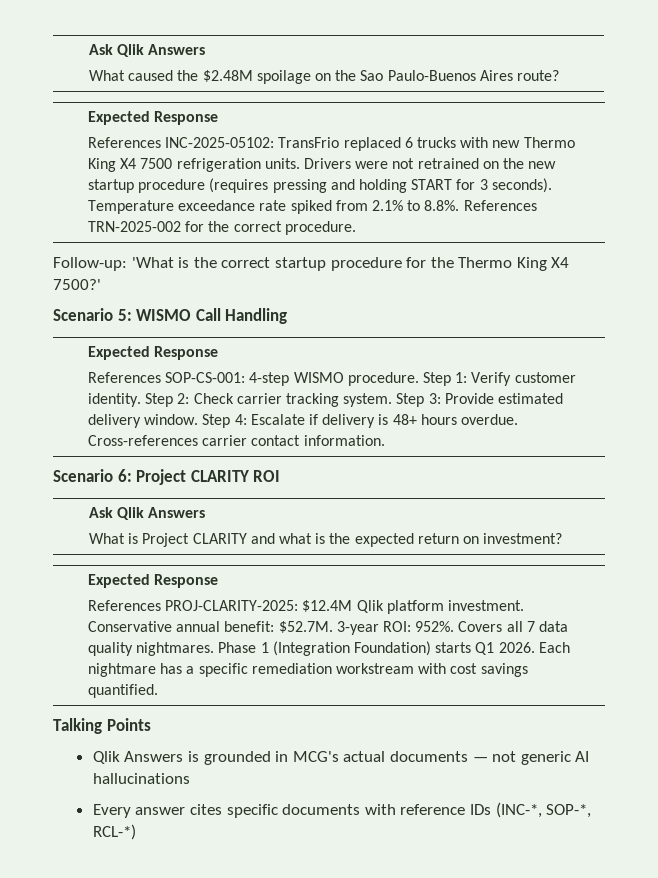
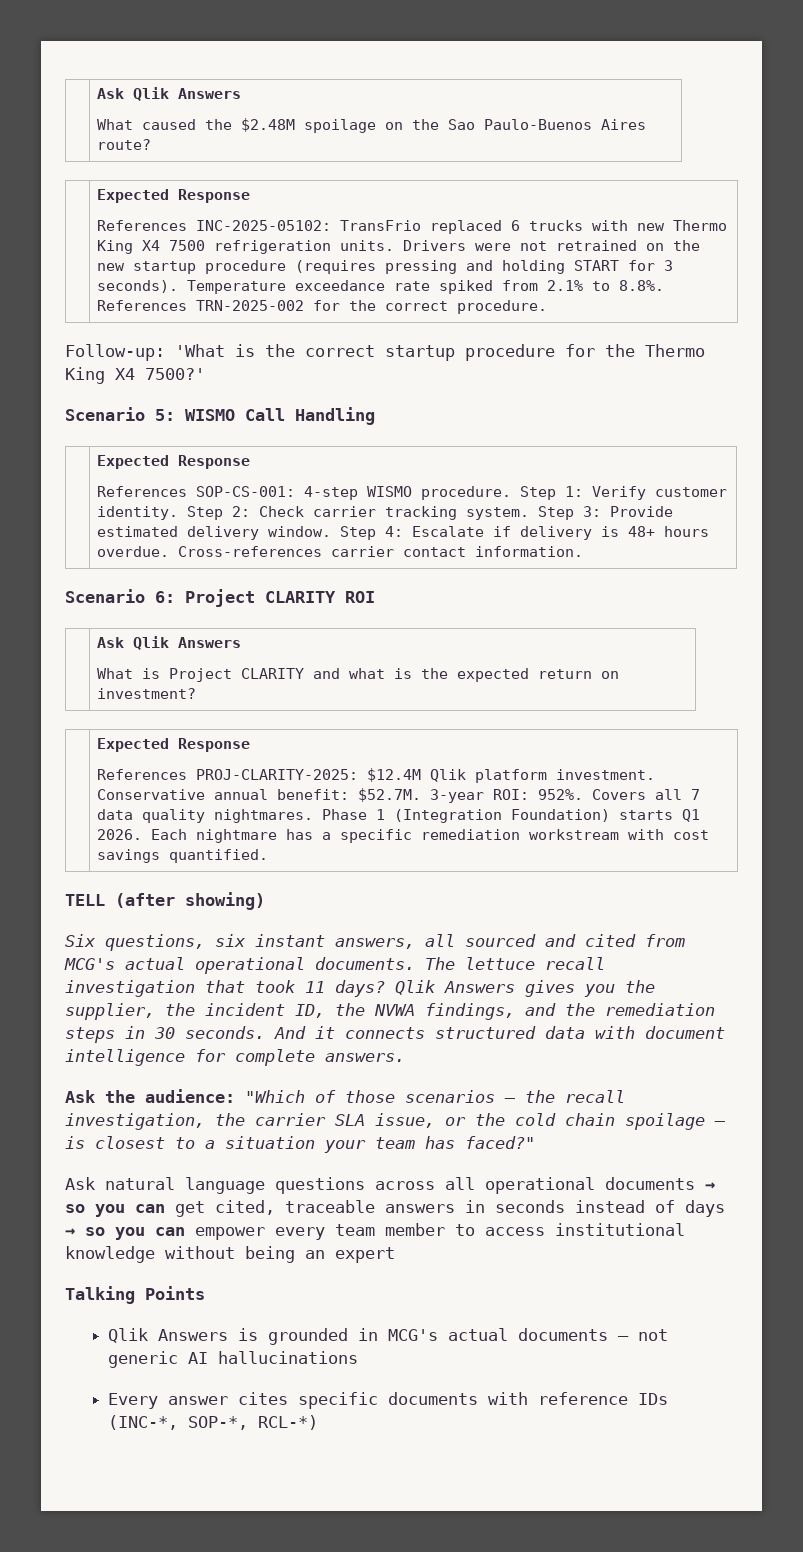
+ TELL (after showing)
+ Six questions, six instant answers, all sourced and cited from MCG's actual operational documents. The lettuce recall investigation that took 11 days? Qlik Answers gives you the supplier, the incident ID, the NVWA findings, and the remediation steps in 30 seconds. And it connects structured data with document intelligence for complete answers.
+ Ask the audience: "Which of those scenarios — the recall investigation, the carrier SLA issue, or the cold chain spoilage — is closest to a situation your team has faced?"
+ Ask natural language questions across all operational documents → so you can get cited, traceable answers in seconds instead of days → so you can empower every team member to access institutional knowledge without being an expert

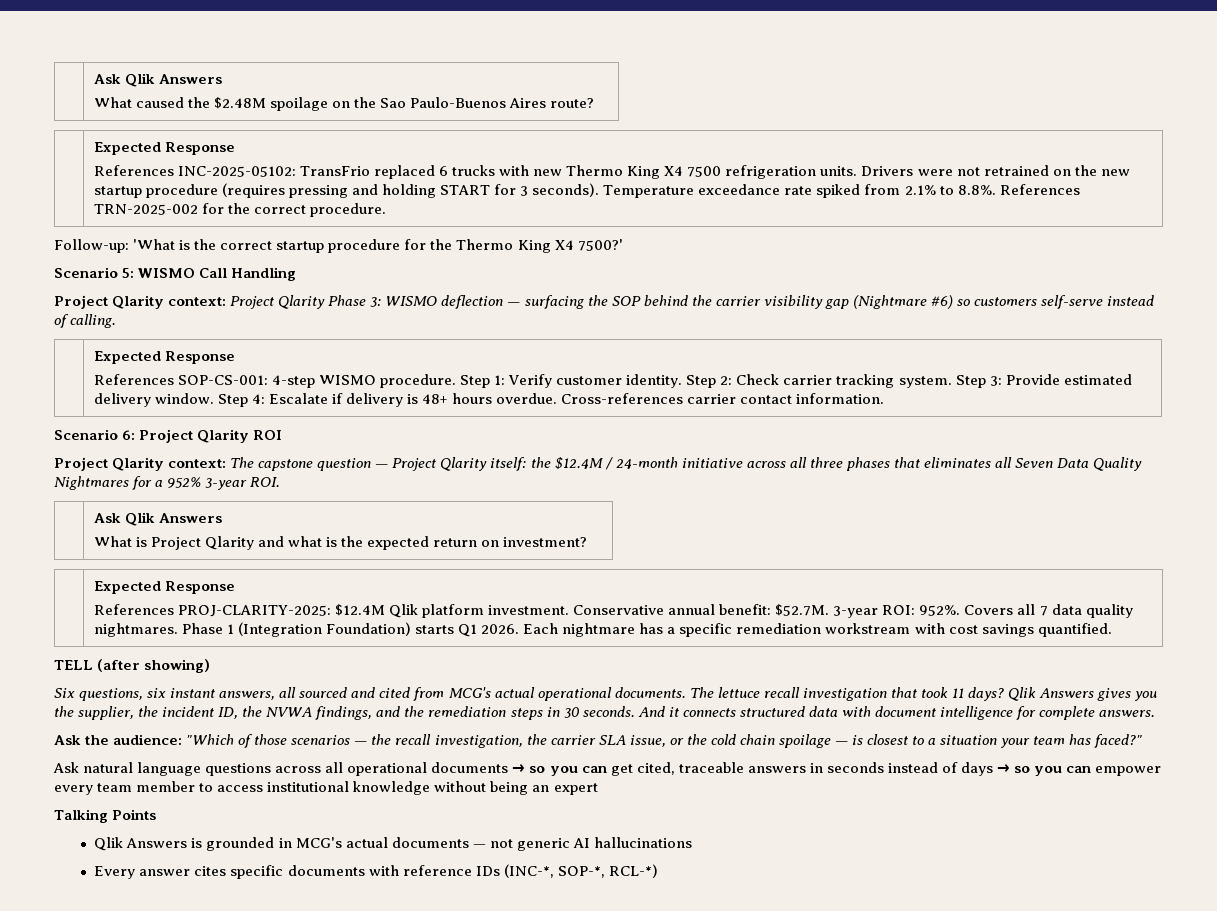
+ Project Qlarity context: Project Qlarity Phase 3: WISMO deflection — surfacing the SOP behind the carrier visibility gap (Nightmare #6) so customers self-serve instead of calling.
- Scenario 6: Project CLARITY ROI
+ Scenario 6: Project Qlarity ROI
+ Project Qlarity context: The capstone question — Project Qlarity itself: the $12.4M / 24-month initiative across all three phases that eliminates all Seven Data Quality Nightmares for a 952% 3-year ROI.
  | Ask Qlik Answers
- What is Project CLARITY and what is the expected return on investment?
+ What is Project Qlarity and what is the expected return on investment?

